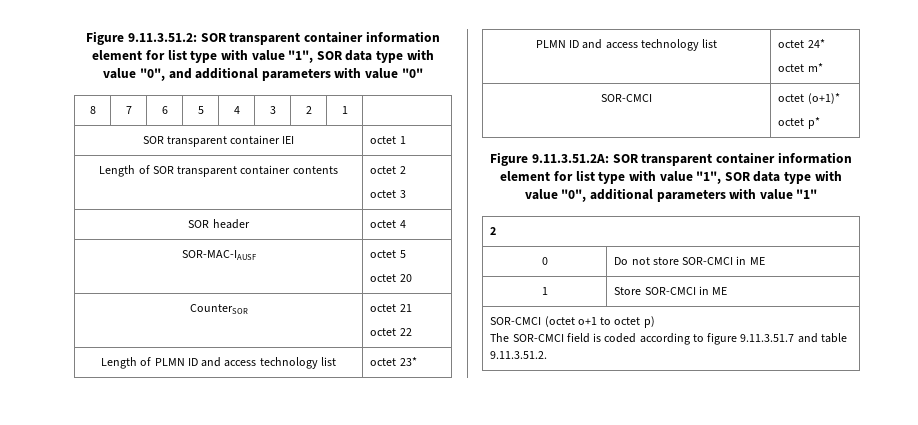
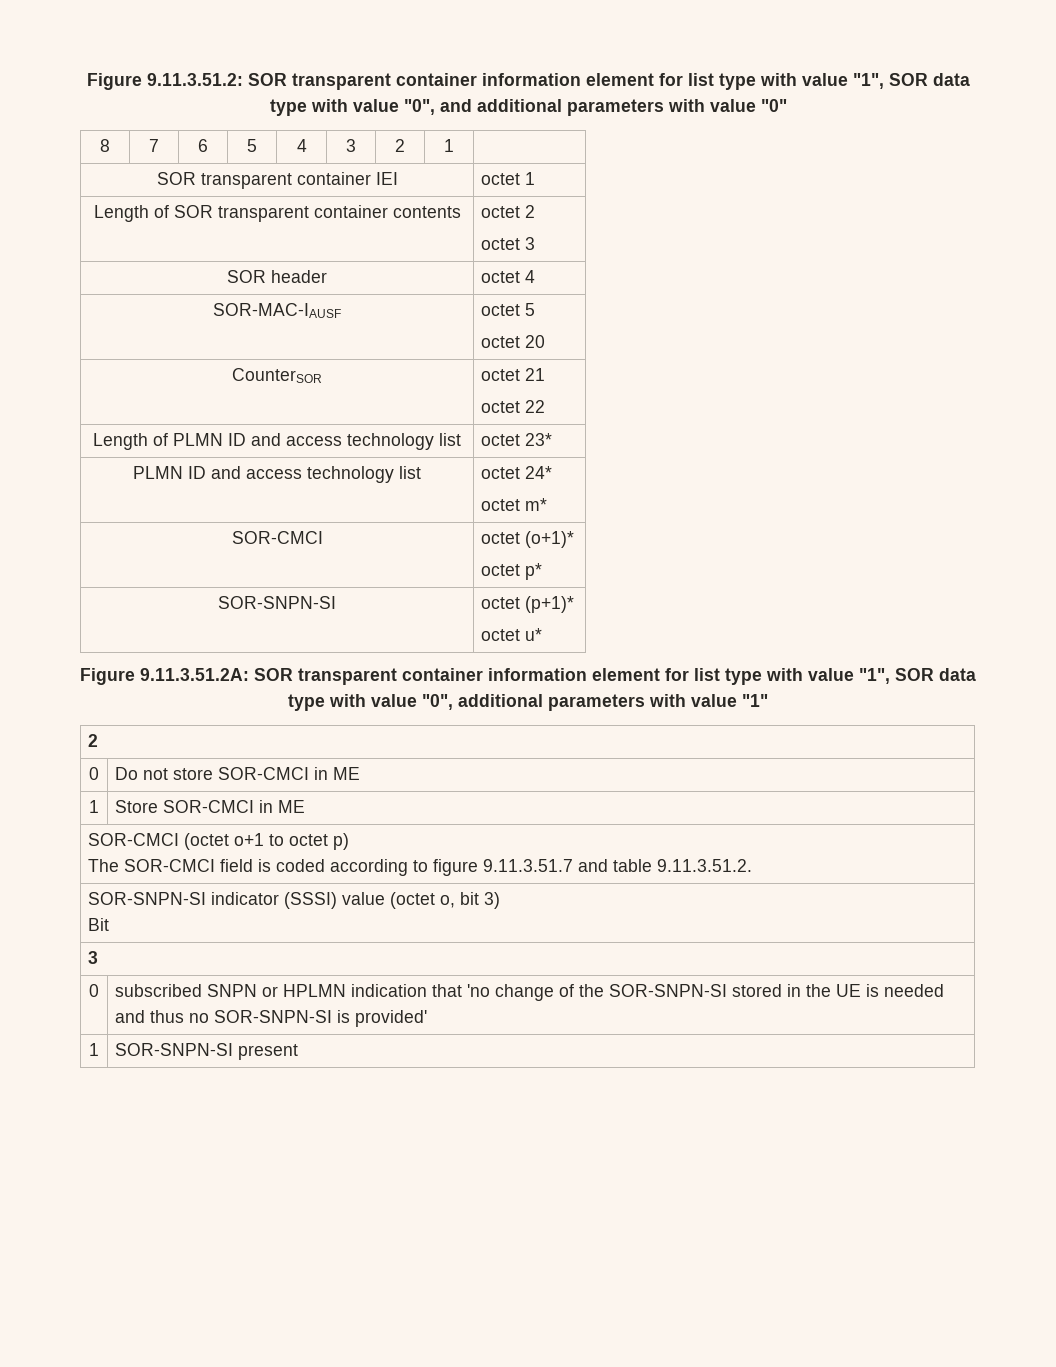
+ SOR-SNPN-SI | octet (p+1)*
+ octet u*
+ SOR-SNPN-SI indicator (SSSI) value (octet o, bit 3)
+ Bit
+ 3
+ 0 | subscribed SNPN or HPLMN indication that 'no change of the SOR-SNPN-SI stored in the UE is needed and thus no SOR-SNPN-SI is provided'
+ 1 | SOR-SNPN-SI present

